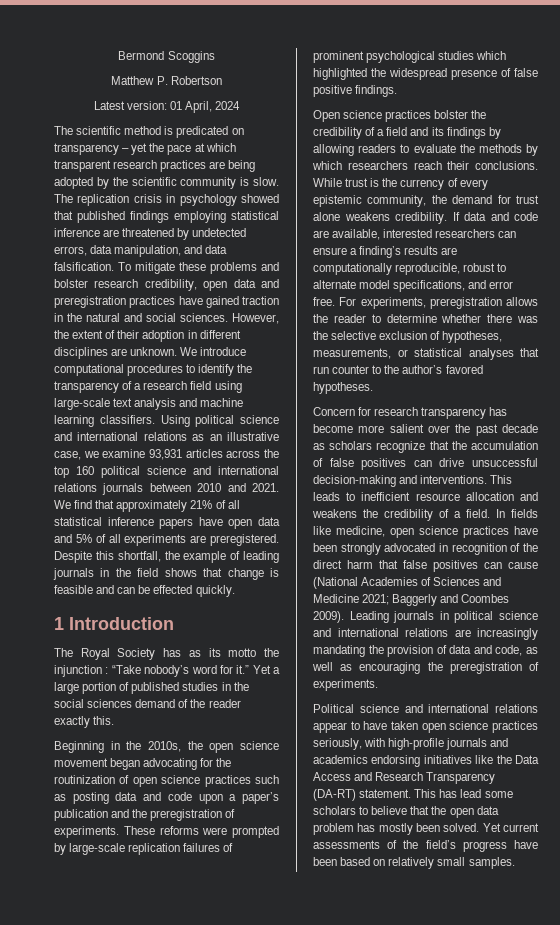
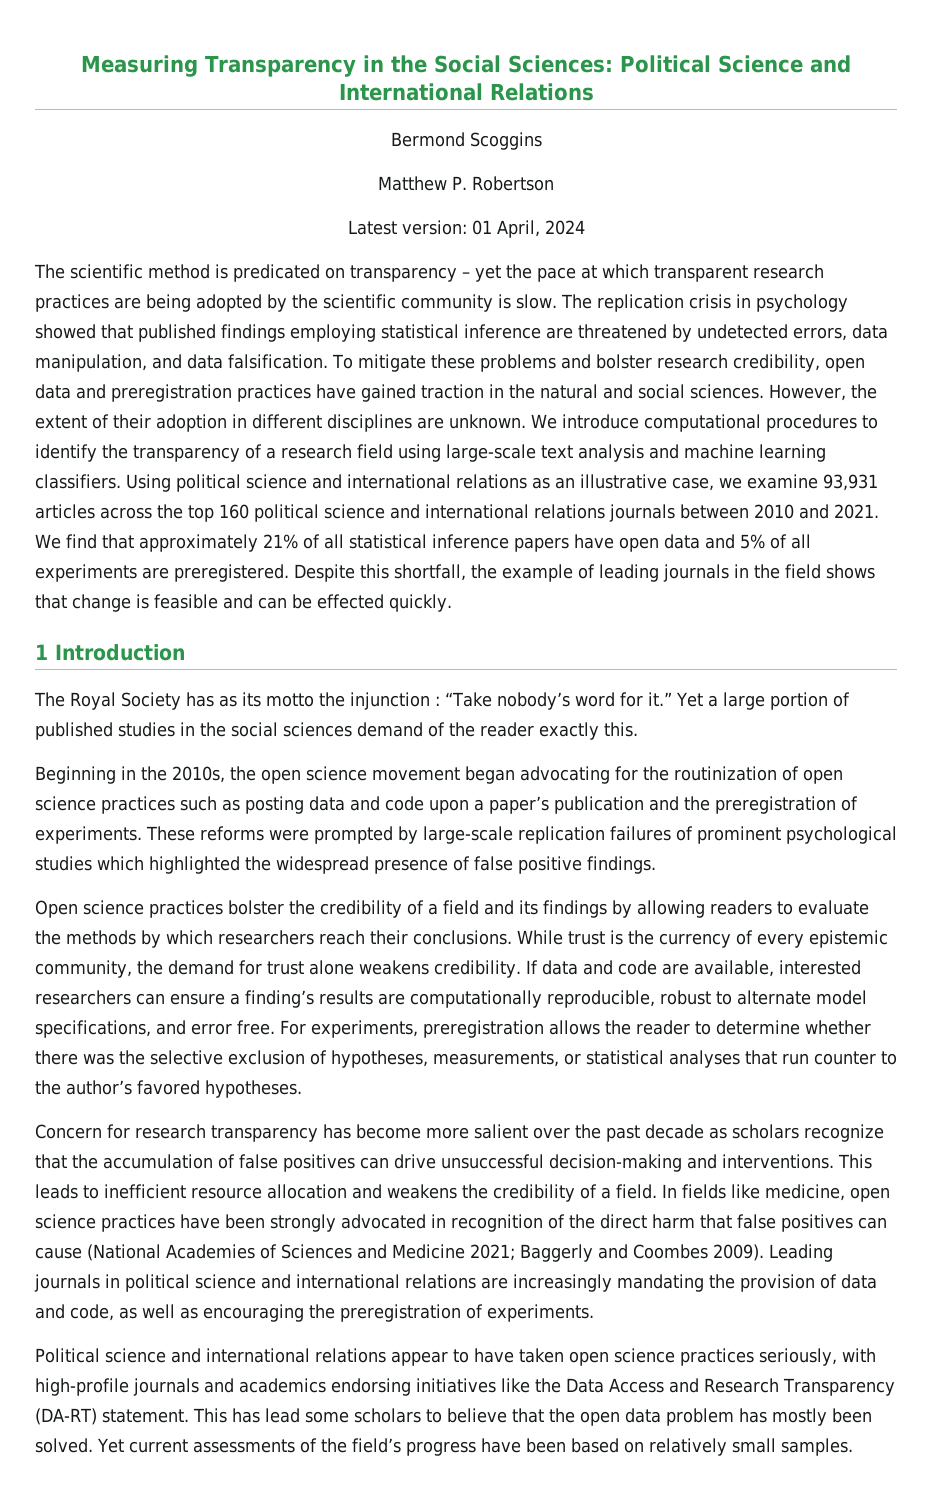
+ Measuring Transparency in the Social Sciences: Political Science and International Relations

